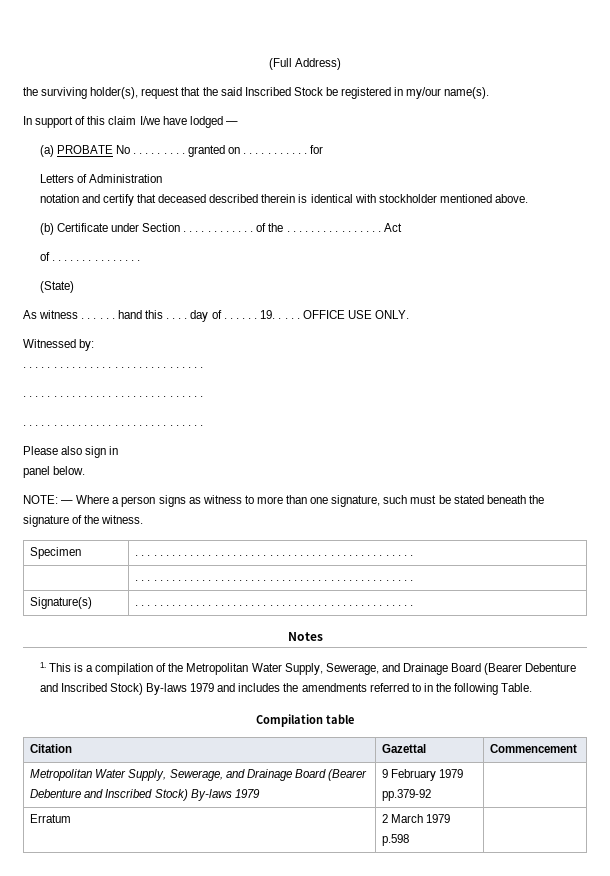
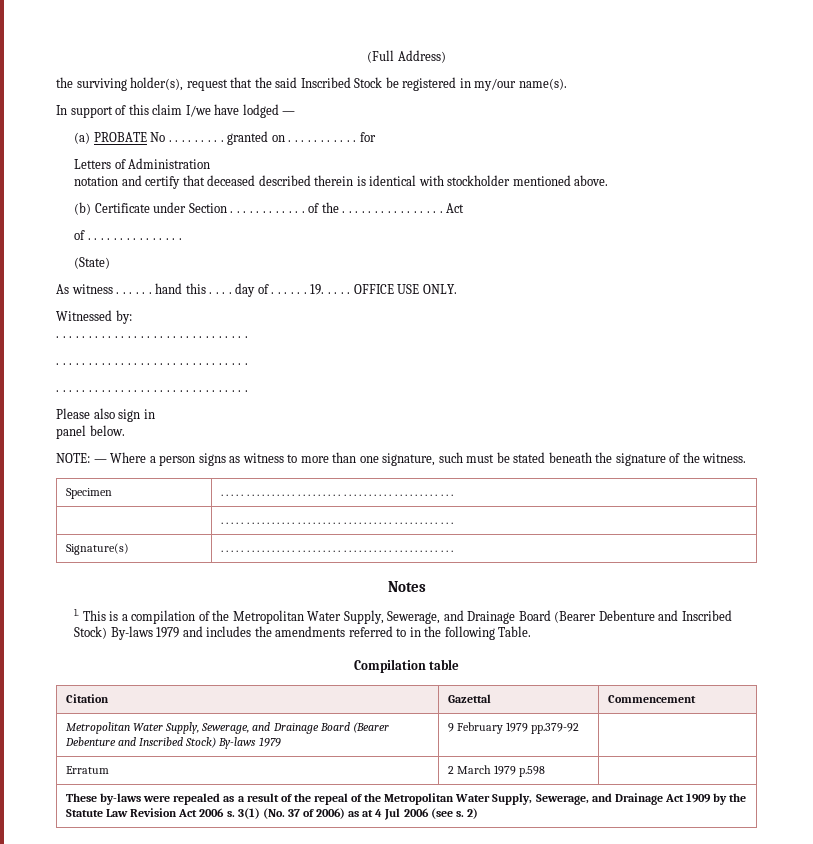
+ These by-laws were repealed as a result of the repeal of the Metropolitan Water Supply, Sewerage, and Drainage Act 1909 by the Statute Law Revision Act 2006 s. 3(1) (No. 37 of 2006) as at 4 Jul 2006 (see s. 2)

